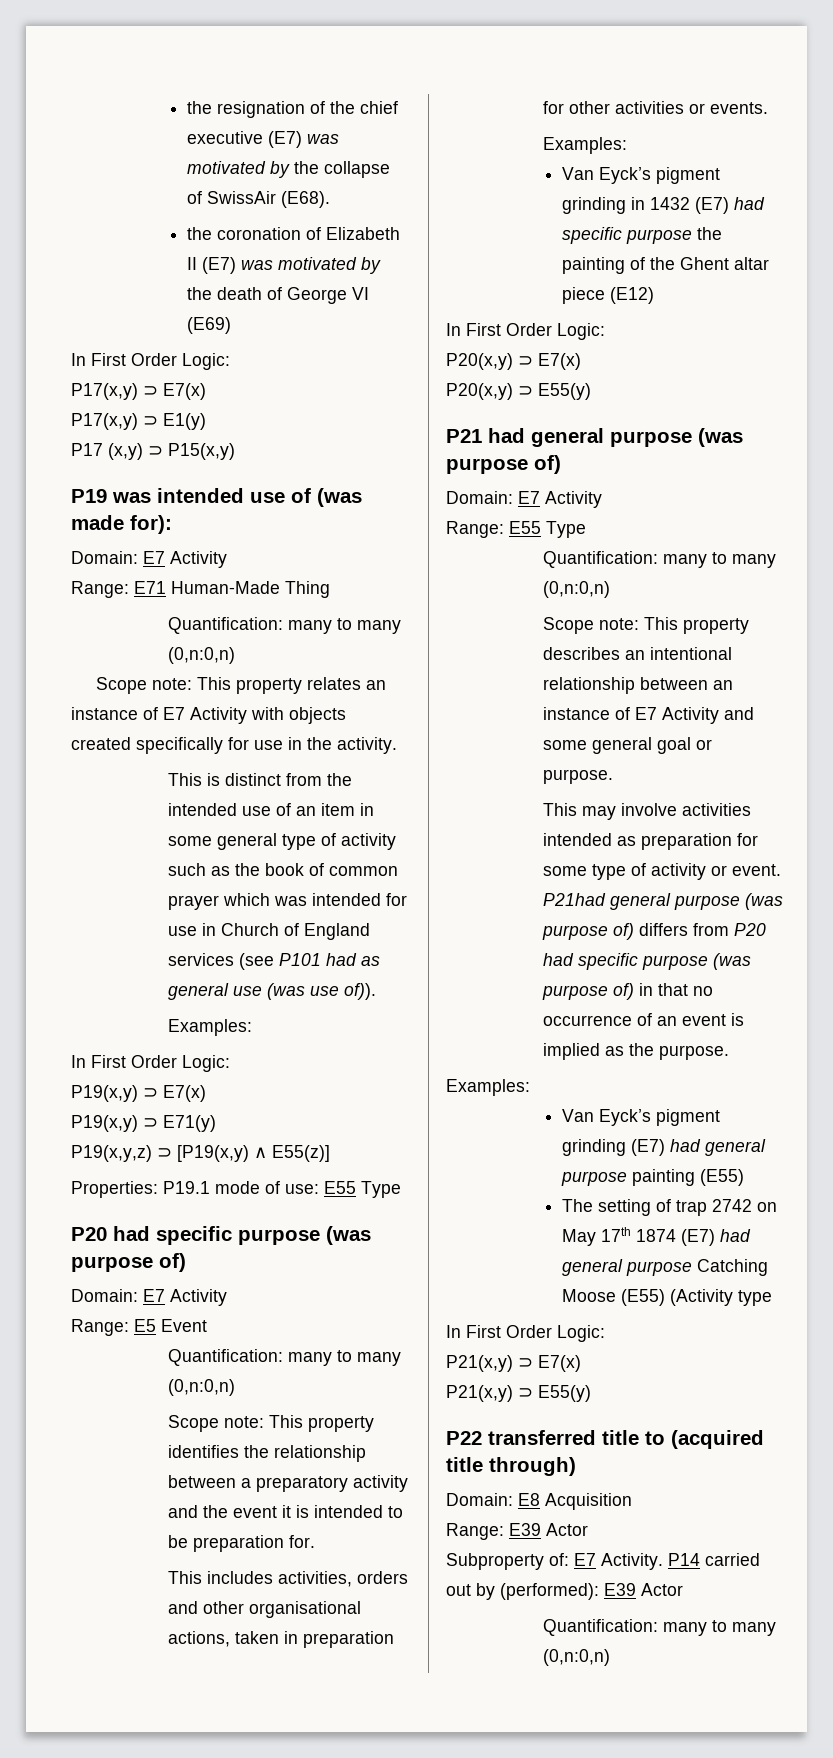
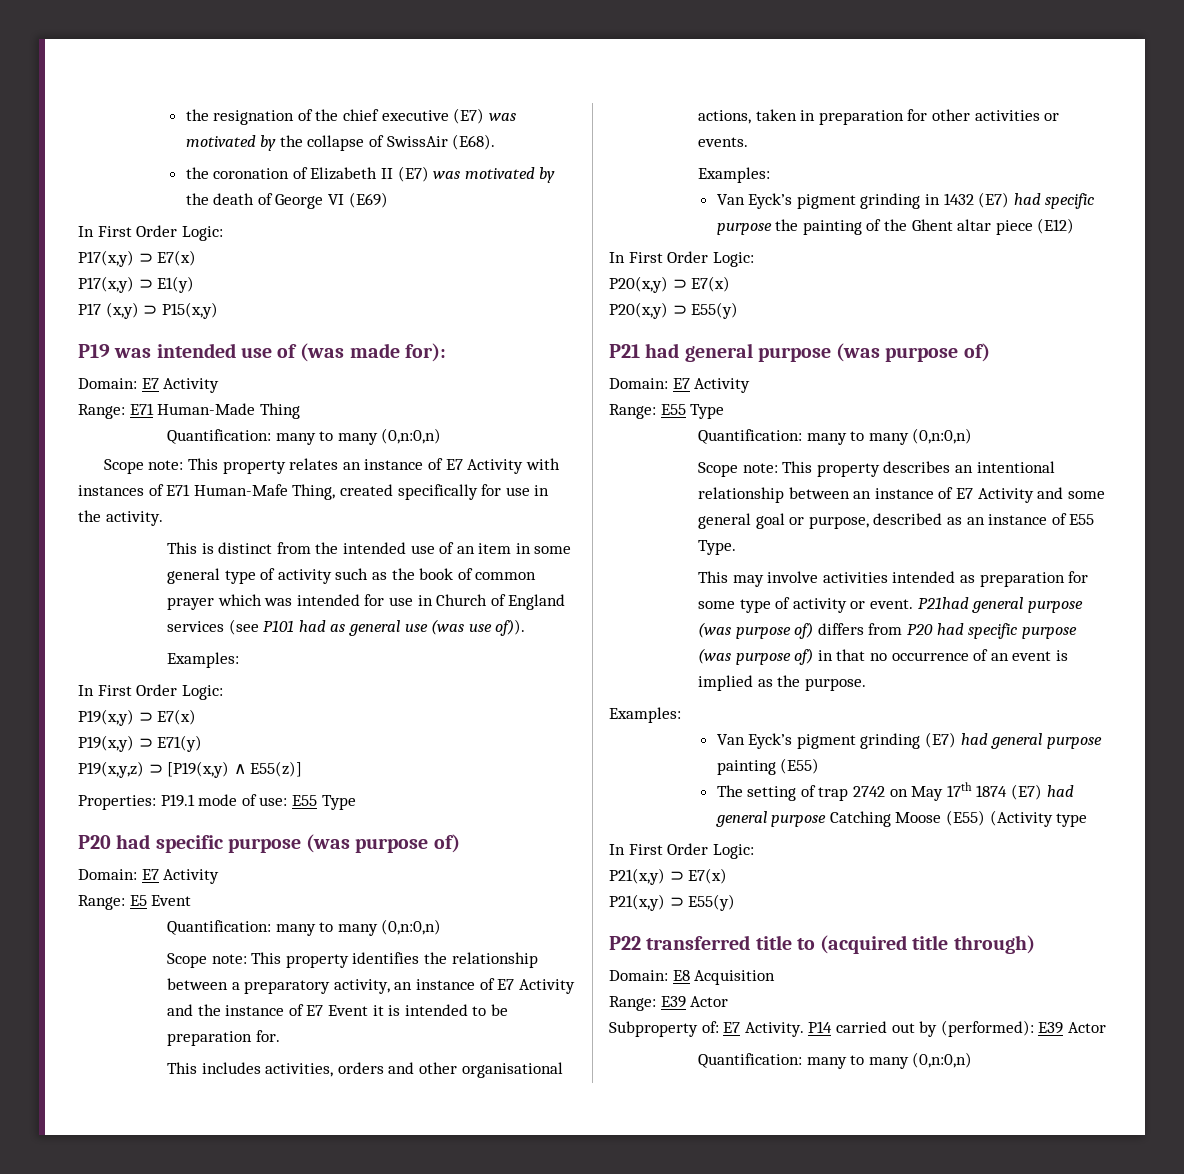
- Scope note: This property relates an instance of E7 Activity with objects created specifically for use in the activity.
+ Scope note: This property relates an instance of E7 Activity with instances of E71 Human-Mafe Thing, created specifically for use in the activity.
- Scope note: This property identifies the relationship between a preparatory activity and the event it is intended to be preparation for.
+ Scope note: This property identifies the relationship between a preparatory activity, an instance of E7 Activity and the instance of E7 Event it is intended to be preparation for.
- Scope note: This property describes an intentional relationship between an instance of E7 Activity and some general goal or purpose.
+ Scope note: This property describes an intentional relationship between an instance of E7 Activity and some general goal or purpose, described as an instance of E55 Type.

